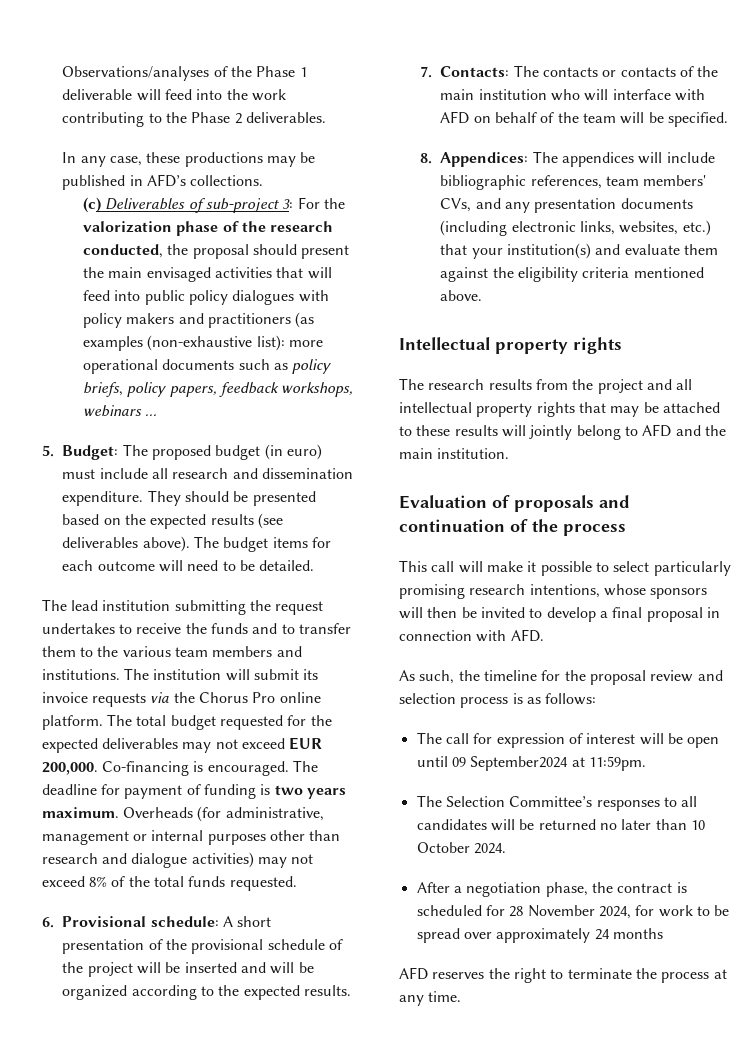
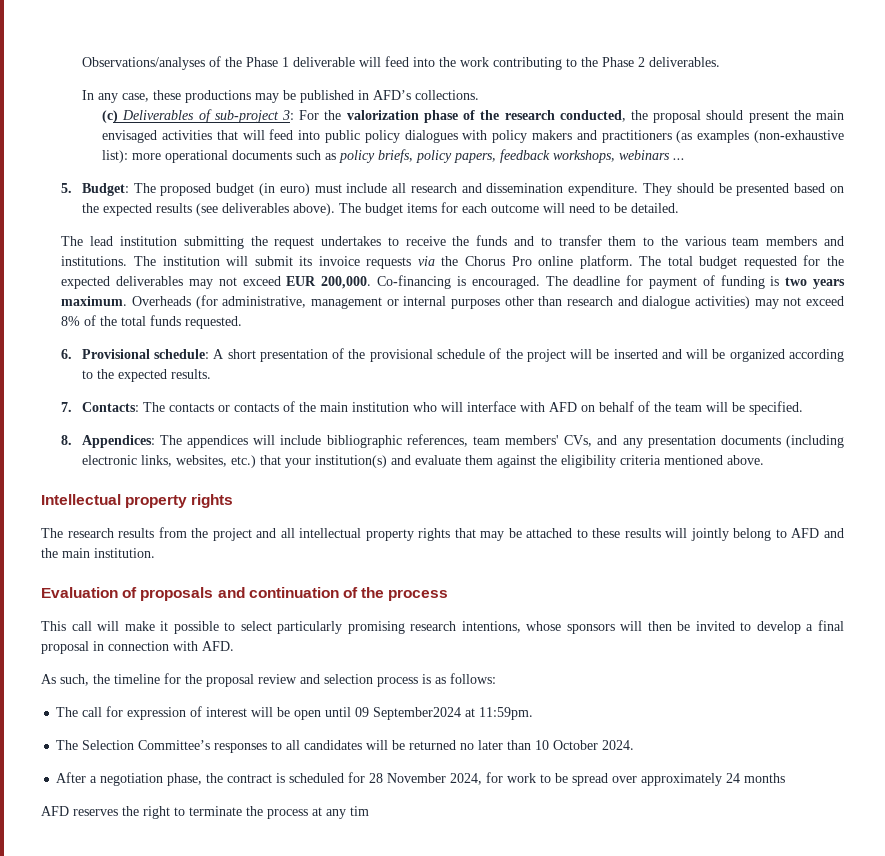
- AFD reserves the right to terminate the process at any time.
+ AFD reserves the right to terminate the process at any tim

